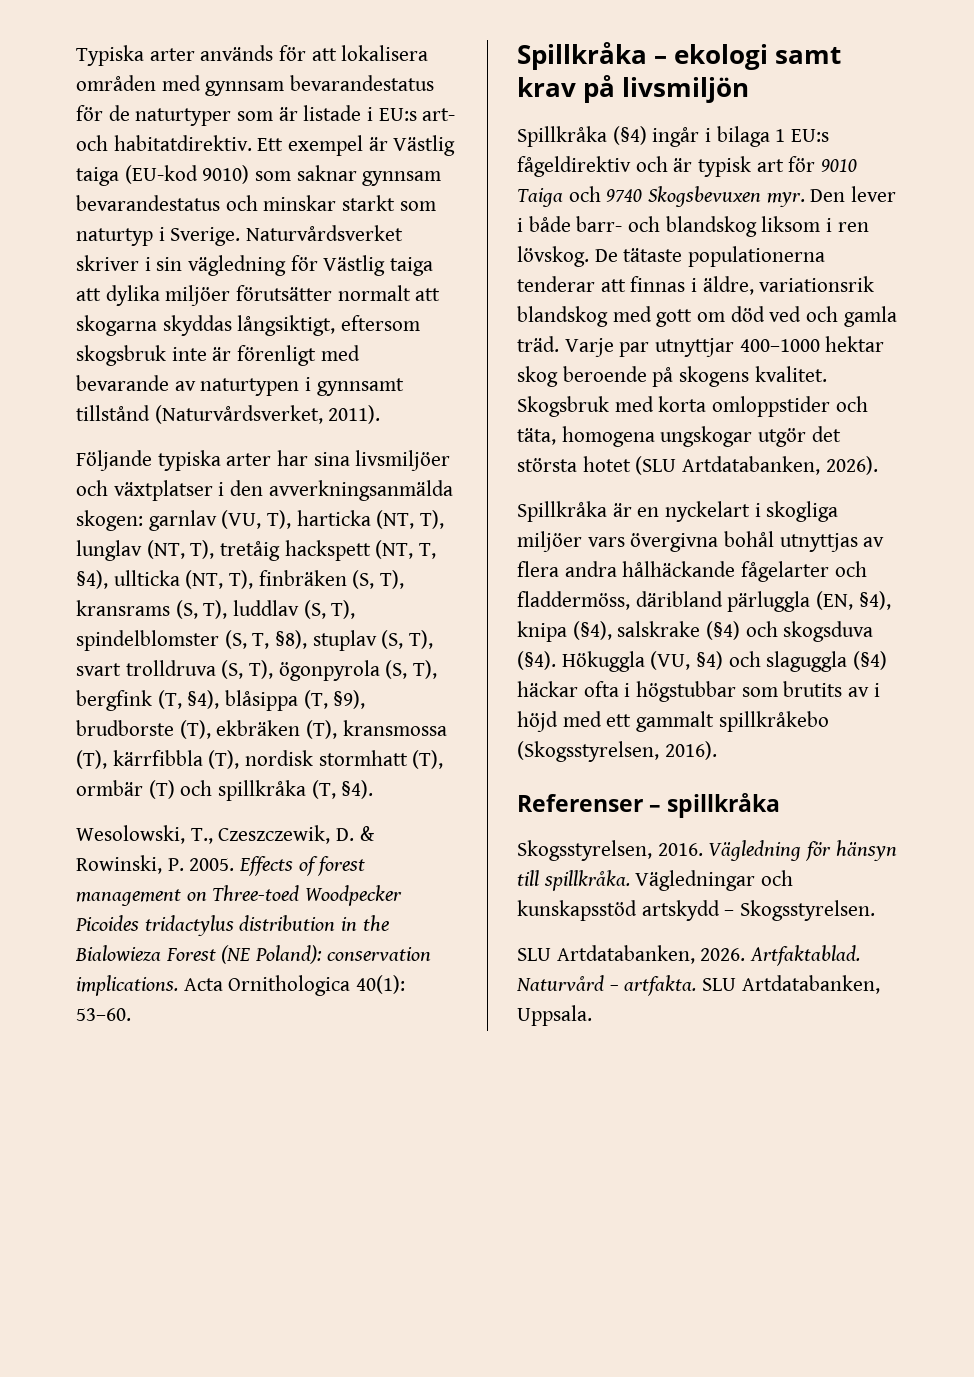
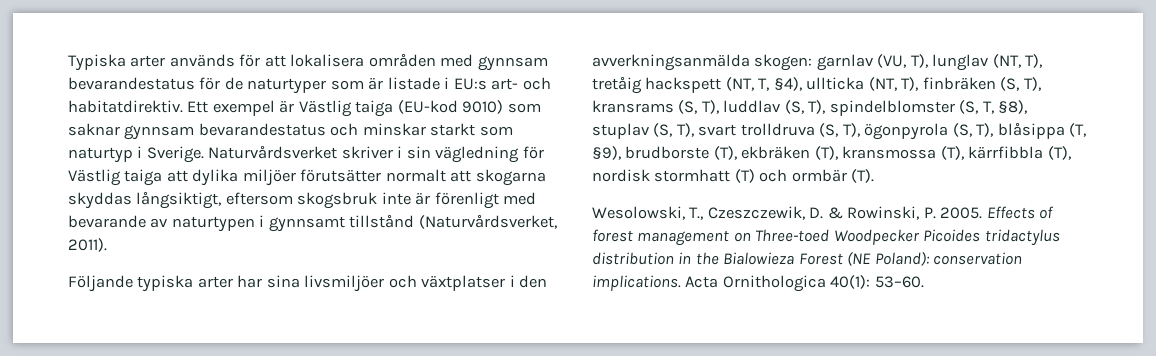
- garnlav (VU, T), harticka (NT, T), lunglav (NT, T), tretåig hackspett (NT, T, §4), ullticka (NT, T), finbräken (S, T), kransrams (S, T), luddlav (S, T), spindelblomster (S, T, §8), stuplav (S, T), svart trolldruva (S, T), ögonpyrola (S, T), bergfink (T, §4), blåsippa (T, §9), brudborste (T), ekbräken (T), kransmossa (T), kärrfibbla (T), nordisk stormhatt (T), ormbär (T) och spillkråka (T, §4).
+ garnlav (VU, T), lunglav (NT, T), tretåig hackspett (NT, T, §4), ullticka (NT, T), finbräken (S, T), kransrams (S, T), luddlav (S, T), spindelblomster (S, T, §8), stuplav (S, T), svart trolldruva (S, T), ögonpyrola (S, T), blåsippa (T, §9), brudborste (T), ekbräken (T), kransmossa (T), kärrfibbla (T), nordisk stormhatt (T) och ormbär (T).
- Spillkråka – ekologi samt krav på livsmiljön
- Spillkråka (§4) ingår i bilaga 1 EU:s fågeldirektiv och är typisk art för 9010 Taiga och 9740 Skogsbevuxen myr. Den lever i både barr- och blandskog liksom i ren lövskog. De tätaste populationerna tenderar att finnas i äldre, variationsrik blandskog med gott om död ved och gamla träd. Varje par utnyttjar 400–1000 hektar skog beroende på skogens kvalitet. Skogsbruk med korta omloppstider och täta, homogena ungskogar utgör det största hotet (SLU Artdatabanken, 2026).
- Spillkråka är en nyckelart i skogliga miljöer vars övergivna bohål utnyttjas av flera andra hålhäckande fågelarter och fladdermöss, däribland pärluggla (EN, §4), knipa (§4), salskrake (§4) och skogsduva (§4). Hökuggla (VU, §4) och slaguggla (§4) häckar ofta i högstubbar som brutits av i höjd med ett gammalt spillkråkebo (Skogsstyrelsen, 2016).
- Referenser – spillkråka
- Skogsstyrelsen, 2016. Vägledning för hänsyn till spillkråka. Vägledningar och kunskapsstöd artskydd – Skogsstyrelsen.
- SLU Artdatabanken, 2026. Artfaktablad. Naturvård – artfakta. SLU Artdatabanken, Uppsala.

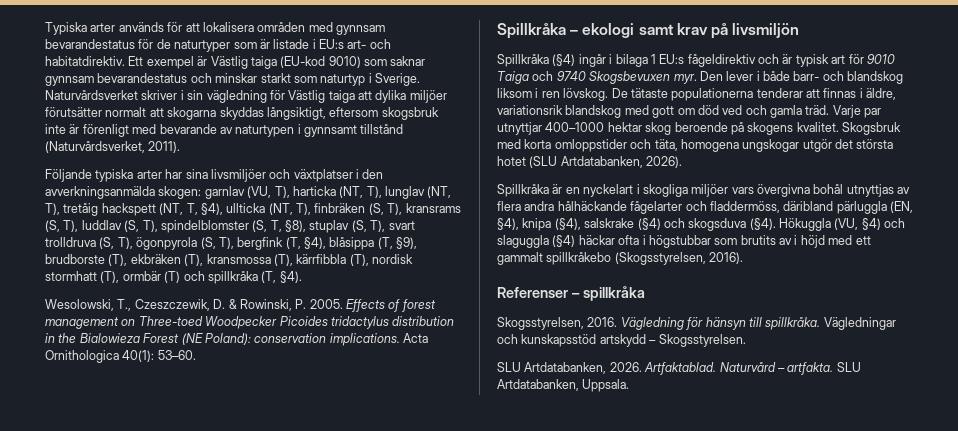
- garnlav (VU, T), lunglav (NT, T), tretåig hackspett (NT, T, §4), ullticka (NT, T), finbräken (S, T), kransrams (S, T), luddlav (S, T), spindelblomster (S, T, §8), stuplav (S, T), svart trolldruva (S, T), ögonpyrola (S, T), blåsippa (T, §9), brudborste (T), ekbräken (T), kransmossa (T), kärrfibbla (T), nordisk stormhatt (T) och ormbär (T).
+ garnlav (VU, T), harticka (NT, T), lunglav (NT, T), tretåig hackspett (NT, T, §4), ullticka (NT, T), finbräken (S, T), kransrams (S, T), luddlav (S, T), spindelblomster (S, T, §8), stuplav (S, T), svart trolldruva (S, T), ögonpyrola (S, T), bergfink (T, §4), blåsippa (T, §9), brudborste (T), ekbräken (T), kransmossa (T), kärrfibbla (T), nordisk stormhatt (T), ormbär (T) och spillkråka (T, §4).
+ Spillkråka – ekologi samt krav på livsmiljön
+ Spillkråka (§4) ingår i bilaga 1 EU:s fågeldirektiv och är typisk art för 9010 Taiga och 9740 Skogsbevuxen myr. Den lever i både barr- och blandskog liksom i ren lövskog. De tätaste populationerna tenderar att finnas i äldre, variationsrik blandskog med gott om död ved och gamla träd. Varje par utnyttjar 400–1000 hektar skog beroende på skogens kvalitet. Skogsbruk med korta omloppstider och täta, homogena ungskogar utgör det största hotet (SLU Artdatabanken, 2026).
+ Spillkråka är en nyckelart i skogliga miljöer vars övergivna bohål utnyttjas av flera andra hålhäckande fågelarter och fladdermöss, däribland pärluggla (EN, §4), knipa (§4), salskrake (§4) och skogsduva (§4). Hökuggla (VU, §4) och slaguggla (§4) häckar ofta i högstubbar som brutits av i höjd med ett gammalt spillkråkebo (Skogsstyrelsen, 2016).
+ Referenser – spillkråka
+ Skogsstyrelsen, 2016. Vägledning för hänsyn till spillkråka. Vägledningar och kunskapsstöd artskydd – Skogsstyrelsen.
+ SLU Artdatabanken, 2026. Artfaktablad. Naturvård – artfakta. SLU Artdatabanken, Uppsala.

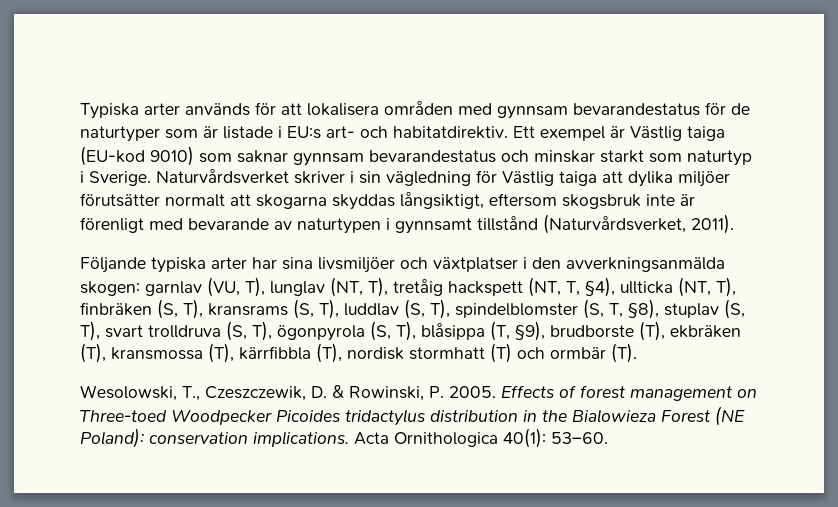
- garnlav (VU, T), harticka (NT, T), lunglav (NT, T), tretåig hackspett (NT, T, §4), ullticka (NT, T), finbräken (S, T), kransrams (S, T), luddlav (S, T), spindelblomster (S, T, §8), stuplav (S, T), svart trolldruva (S, T), ögonpyrola (S, T), bergfink (T, §4), blåsippa (T, §9), brudborste (T), ekbräken (T), kransmossa (T), kärrfibbla (T), nordisk stormhatt (T), ormbär (T) och spillkråka (T, §4).
+ garnlav (VU, T), lunglav (NT, T), tretåig hackspett (NT, T, §4), ullticka (NT, T), finbräken (S, T), kransrams (S, T), luddlav (S, T), spindelblomster (S, T, §8), stuplav (S, T), svart trolldruva (S, T), ögonpyrola (S, T), blåsippa (T, §9), brudborste (T), ekbräken (T), kransmossa (T), kärrfibbla (T), nordisk stormhatt (T) och ormbär (T).
- Spillkråka – ekologi samt krav på livsmiljön
- Spillkråka (§4) ingår i bilaga 1 EU:s fågeldirektiv och är typisk art för 9010 Taiga och 9740 Skogsbevuxen myr. Den lever i både barr- och blandskog liksom i ren lövskog. De tätaste populationerna tenderar att finnas i äldre, variationsrik blandskog med gott om död ved och gamla träd. Varje par utnyttjar 400–1000 hektar skog beroende på skogens kvalitet. Skogsbruk med korta omloppstider och täta, homogena ungskogar utgör det största hotet (SLU Artdatabanken, 2026).
- Spillkråka är en nyckelart i skogliga miljöer vars övergivna bohål utnyttjas av flera andra hålhäckande fågelarter och fladdermöss, däribland pärluggla (EN, §4), knipa (§4), salskrake (§4) och skogsduva (§4). Hökuggla (VU, §4) och slaguggla (§4) häckar ofta i högstubbar som brutits av i höjd med ett gammalt spillkråkebo (Skogsstyrelsen, 2016).
- Referenser – spillkråka
- Skogsstyrelsen, 2016. Vägledning för hänsyn till spillkråka. Vägledningar och kunskapsstöd artskydd – Skogsstyrelsen.
- SLU Artdatabanken, 2026. Artfaktablad. Naturvård – artfakta. SLU Artdatabanken, Uppsala.

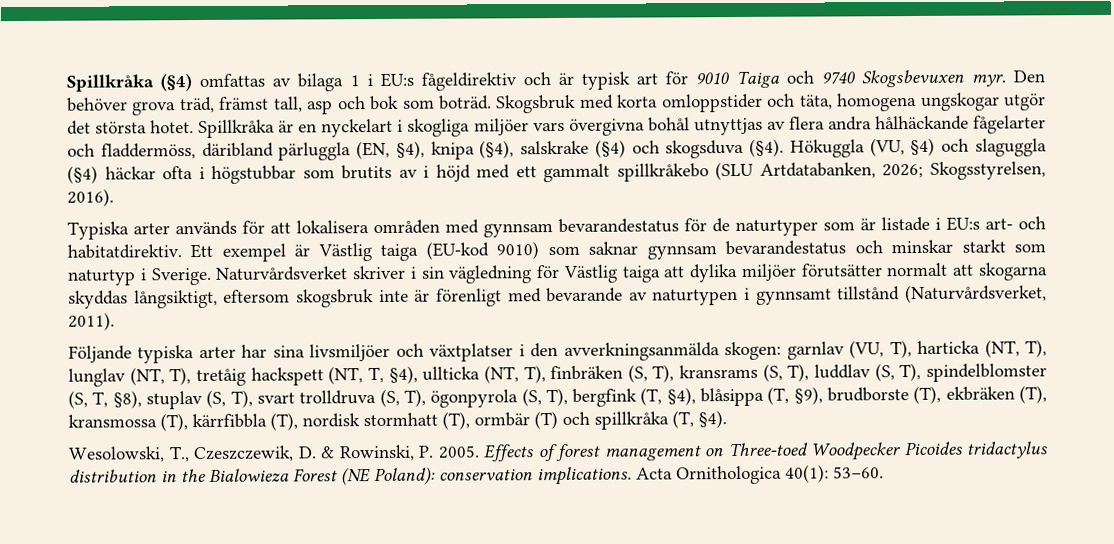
+ Spillkråka (§4) omfattas av bilaga 1 i EU:s fågeldirektiv och är typisk art för 9010 Taiga och 9740 Skogsbevuxen myr. Den behöver grova träd, främst tall, asp och bok som boträd. Skogsbruk med korta omloppstider och täta, homogena ungskogar utgör det största hotet. Spillkråka är en nyckelart i skogliga miljöer vars övergivna bohål utnyttjas av flera andra hålhäckande fågelarter och fladdermöss, däribland pärluggla (EN, §4), knipa (§4), salskrake (§4) och skogsduva (§4). Hökuggla (VU, §4) och slaguggla (§4) häckar ofta i högstubbar som brutits av i höjd med ett gammalt spillkråkebo (SLU Artdatabanken, 2026; Skogsstyrelsen, 2016).
- garnlav (VU, T), lunglav (NT, T), tretåig hackspett (NT, T, §4), ullticka (NT, T), finbräken (S, T), kransrams (S, T), luddlav (S, T), spindelblomster (S, T, §8), stuplav (S, T), svart trolldruva (S, T), ögonpyrola (S, T), blåsippa (T, §9), brudborste (T), ekbräken (T), kransmossa (T), kärrfibbla (T), nordisk stormhatt (T) och ormbär (T).
+ garnlav (VU, T), harticka (NT, T), lunglav (NT, T), tretåig hackspett (NT, T, §4), ullticka (NT, T), finbräken (S, T), kransrams (S, T), luddlav (S, T), spindelblomster (S, T, §8), stuplav (S, T), svart trolldruva (S, T), ögonpyrola (S, T), bergfink (T, §4), blåsippa (T, §9), brudborste (T), ekbräken (T), kransmossa (T), kärrfibbla (T), nordisk stormhatt (T), ormbär (T) och spillkråka (T, §4).

